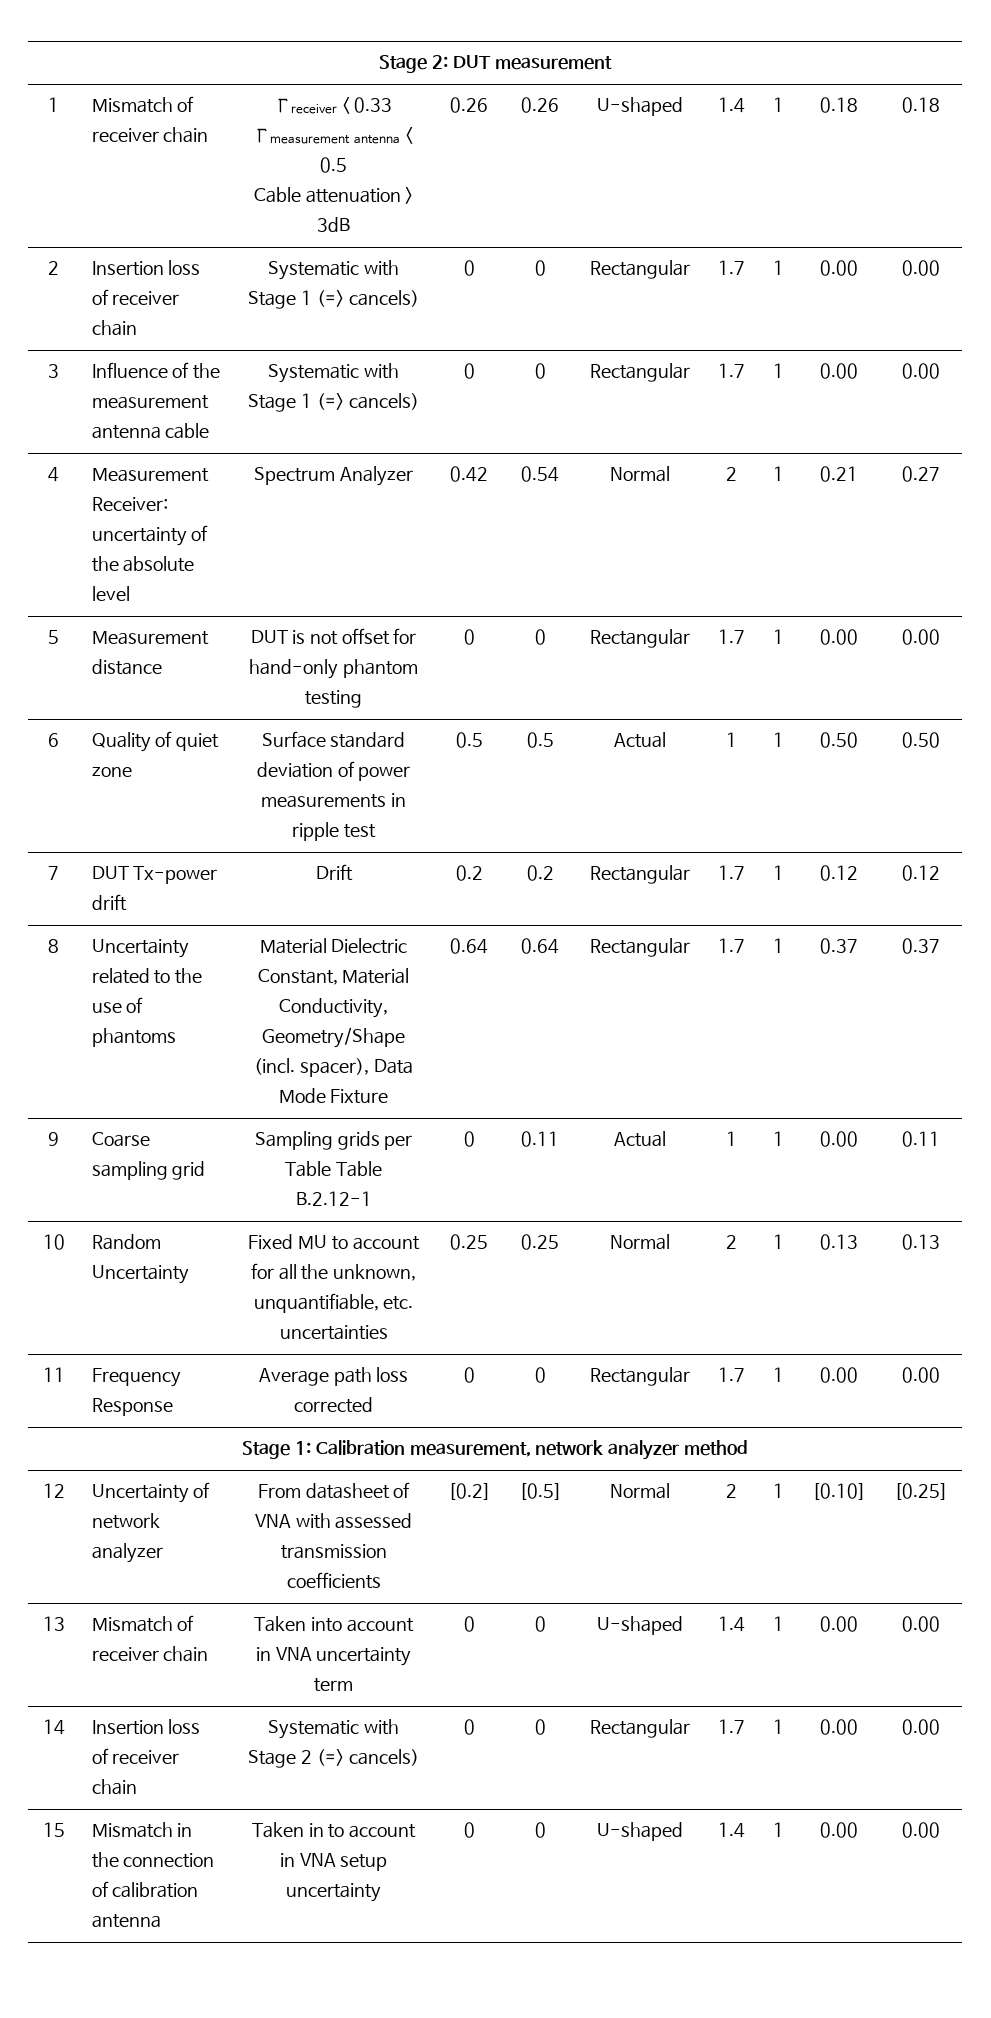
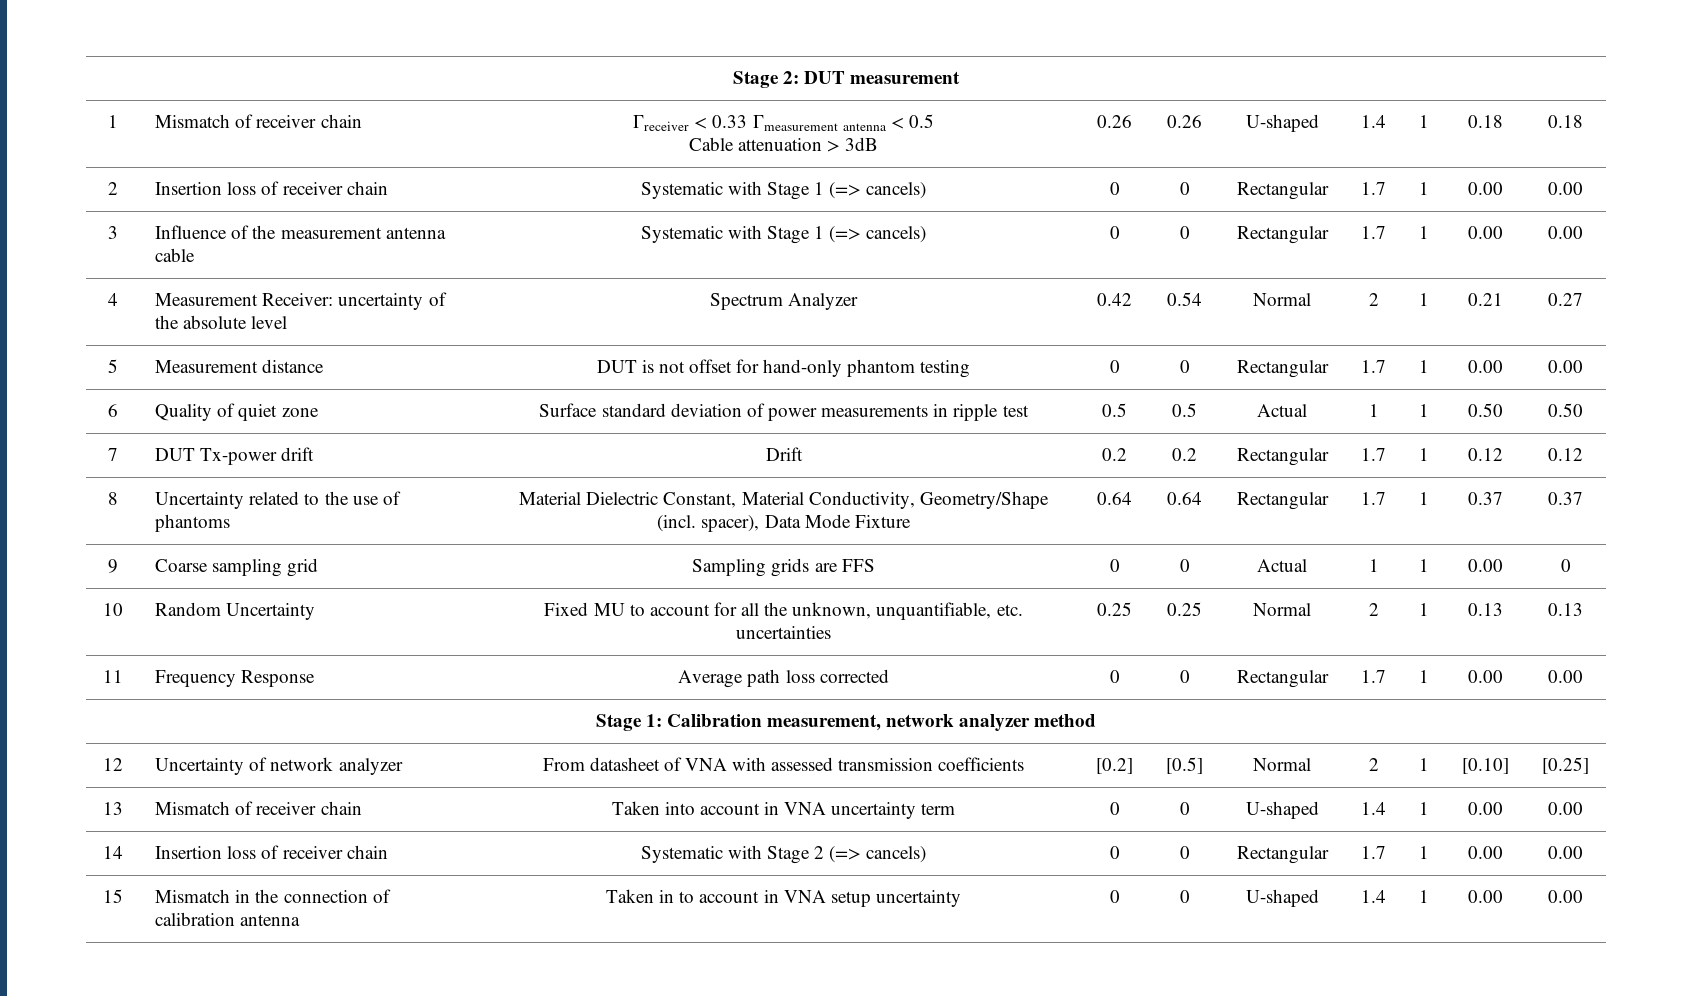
- 9 | Coarse sampling grid | Sampling grids per Table Table B.2.12-1 | 0 | 0.11 | Actual | 1 | 1 | 0.00 | 0.11
+ 9 | Coarse sampling grid | Sampling grids are FFS | 0 | 0 | Actual | 1 | 1 | 0.00 | 0

